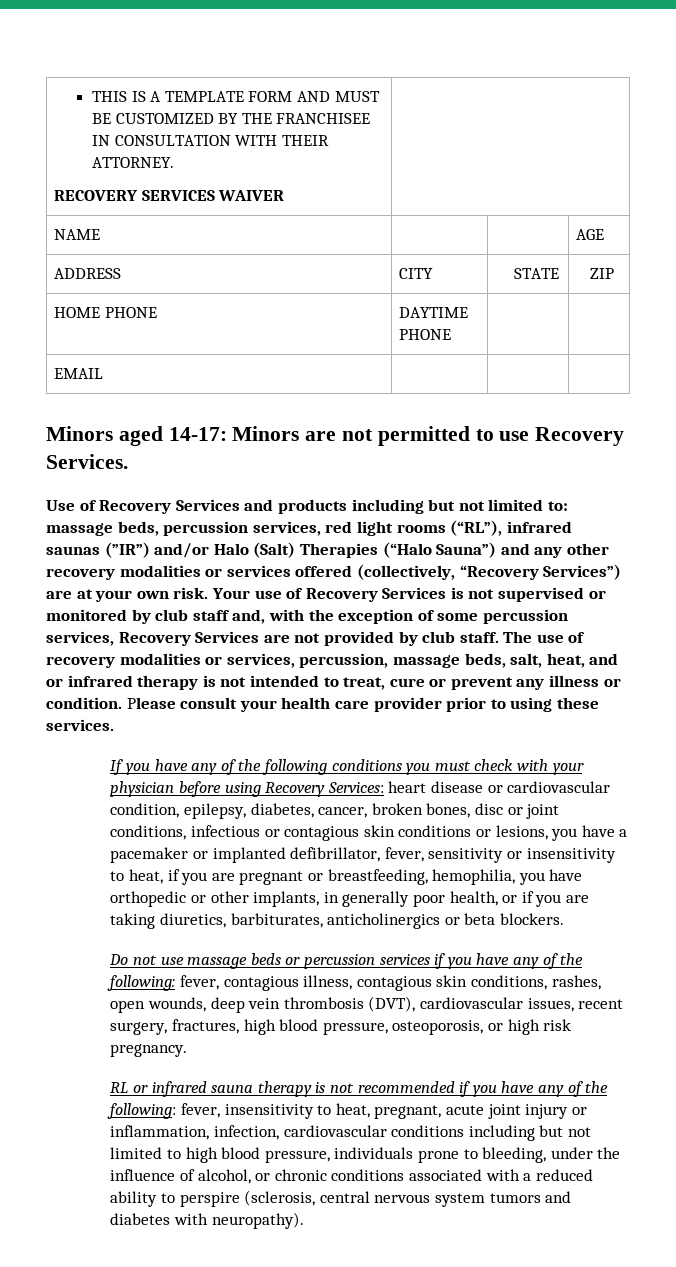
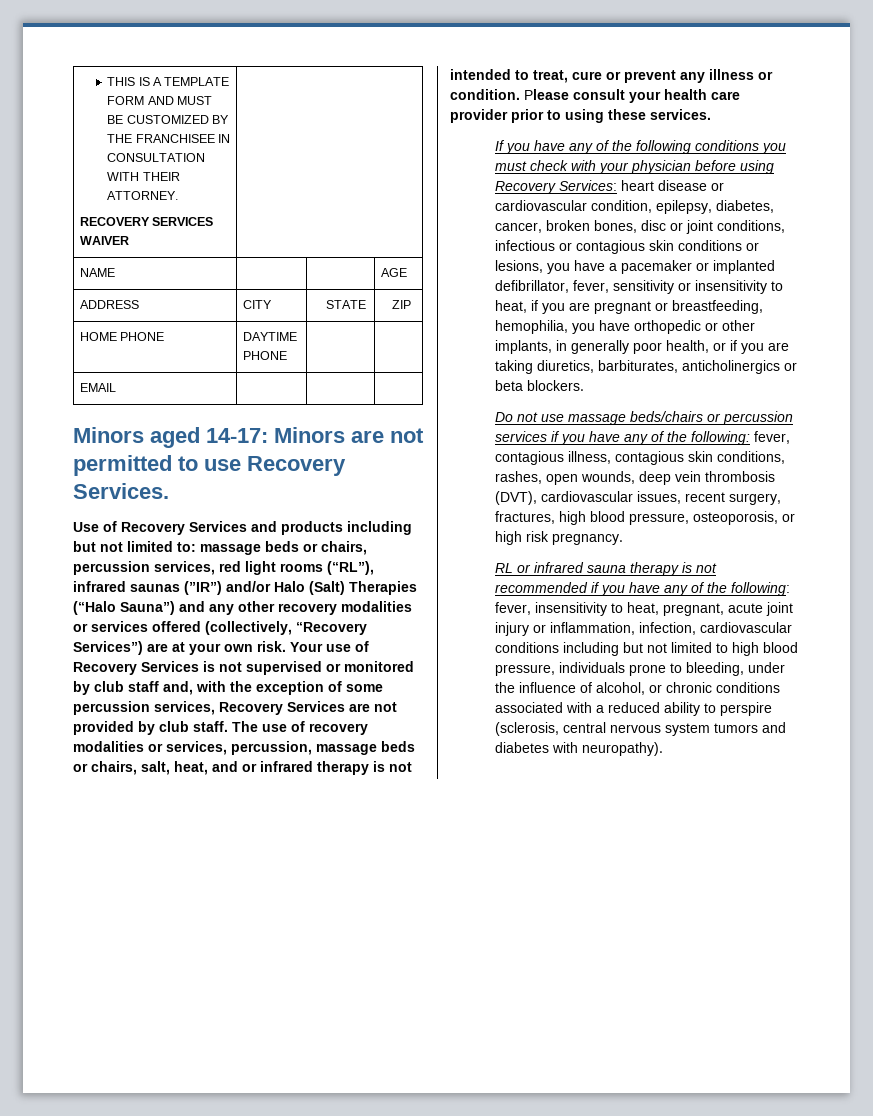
- Use of Recovery Services and products including but not limited to: massage beds, percussion services, red light rooms (“RL”), infrared saunas (”IR”) and/or Halo (Salt) Therapies (“Halo Sauna”) and any other recovery modalities or services offered (collectively, “Recovery Services”) are at your own risk.
+ Use of Recovery Services and products including but not limited to: massage beds or chairs, percussion services, red light rooms (“RL”), infrared saunas (”IR”) and/or Halo (Salt) Therapies (“Halo Sauna”) and any other recovery modalities or services offered (collectively, “Recovery Services”) are at your own risk.
- The use of recovery modalities or services, percussion, massage beds, salt, heat, and or infrared therapy is not intended to treat, cure or prevent any illness or condition.
+ The use of recovery modalities or services, percussion, massage beds or chairs, salt, heat, and or infrared therapy is not intended to treat, cure or prevent any illness or condition.
- Do not use massage beds or percussion services if you have any of the following: fever, contagious illness, contagious skin conditions, rashes, open wounds, deep vein thrombosis (DVT), cardiovascular issues, recent surgery, fractures, high blood pressure, osteoporosis, or high risk pregnancy.
+ Do not use massage beds/chairs or percussion services if you have any of the following: fever, contagious illness, contagious skin conditions, rashes, open wounds, deep vein thrombosis (DVT), cardiovascular issues, recent surgery, fractures, high blood pressure, osteoporosis, or high risk pregnancy.

